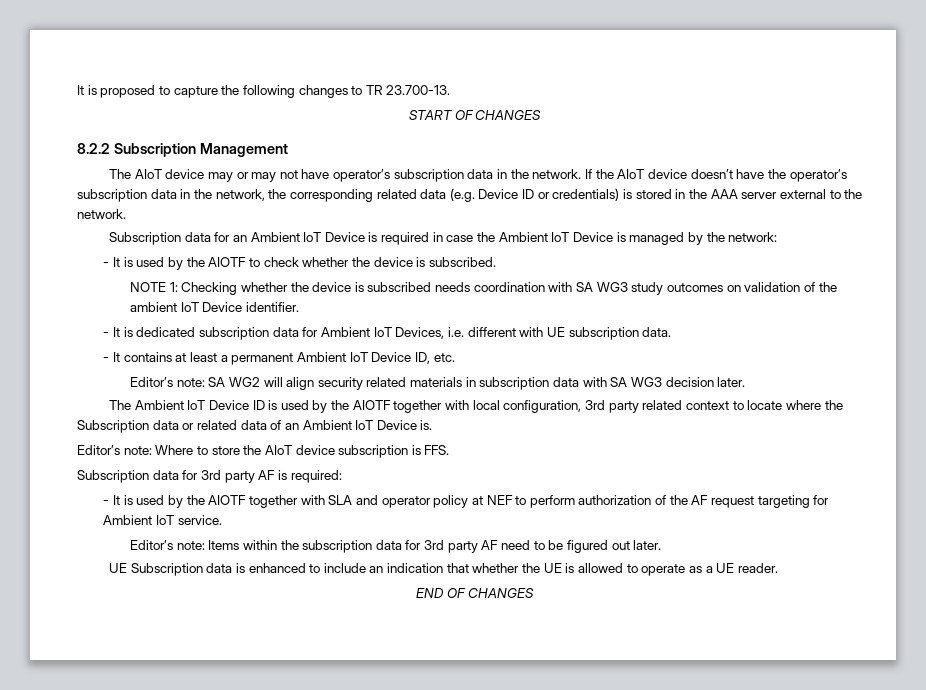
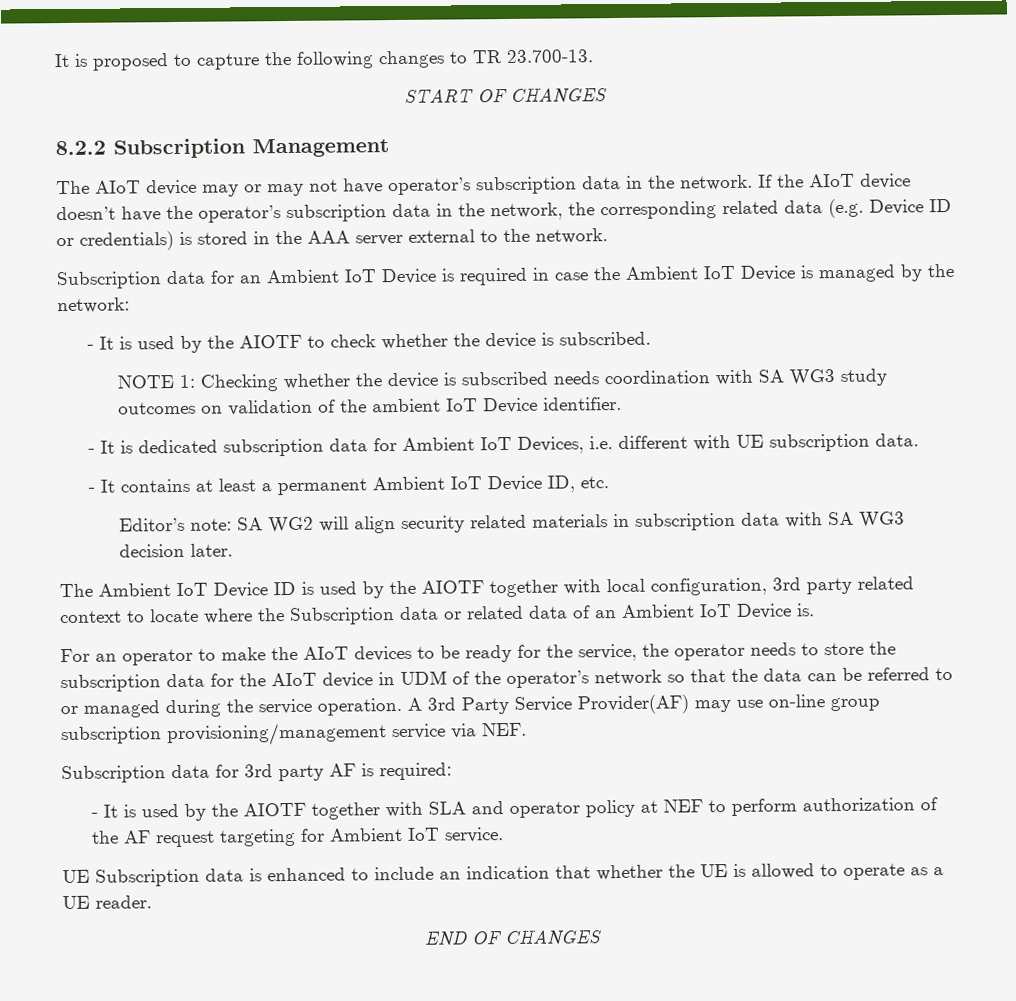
- Editor’s note: Where to store the AIoT device subscription is FFS.
+ For an operator to make the AIoT devices to be ready for the service, the operator needs to store the subscription data for the AIoT device in UDM of the operator’s network so that the data can be referred to or managed during the service operation. A 3rd Party Service Provider(AF) may use on-line group subscription provisioning/management service via NEF.
- Editor’s note: Items within the subscription data for 3rd party AF need to be figured out later.

